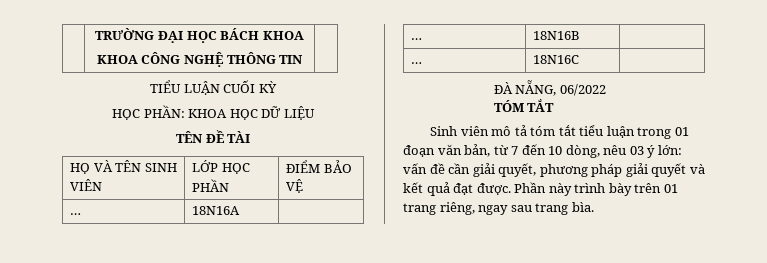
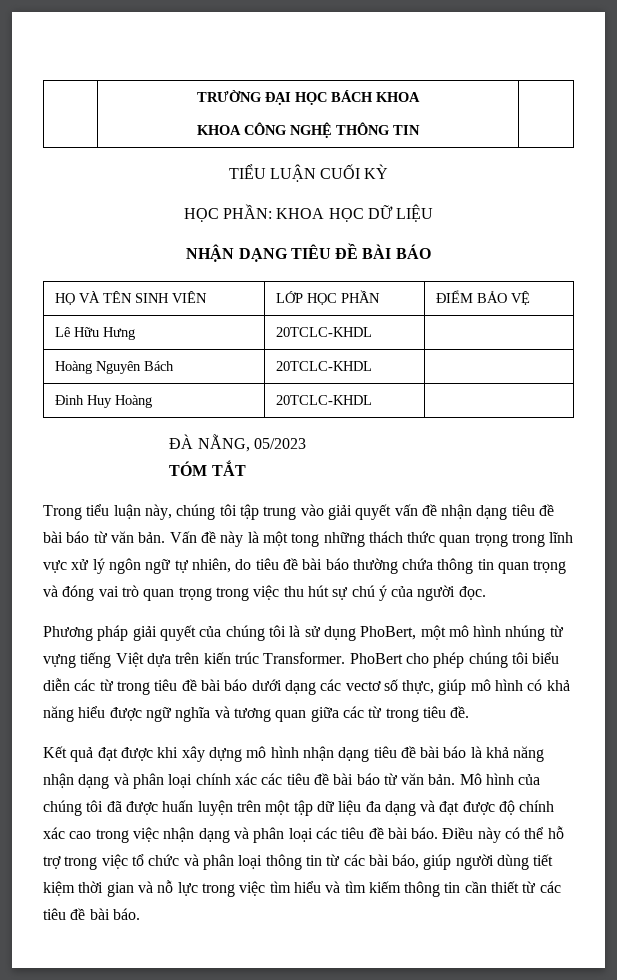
- TÊN ĐỀ TÀI
+ NHẬN DẠNG TIÊU ĐỀ BÀI BÁO
- … | 18N16A |
- … | 18N16B |
- … | 18N16C |
+ Lê Hữu Hưng | 20TCLC-KHDL |
+ Hoàng Nguyên Bách | 20TCLC-KHDL |
+ Đinh Huy Hoàng | 20TCLC-KHDL |
- ĐÀ NẴNG, 06/2022
+ ĐÀ NẴNG, 05/2023
- Sinh viên mô tả tóm tắt tiểu luận trong 01 đoạn văn bản, từ 7 đến 10 dòng, nêu 03 ý lớn: vấn đề cần giải quyết, phương pháp giải quyết và kết quả đạt được. Phần này trình bày trên 01 trang riêng, ngay sau trang bìa.
+ Trong tiểu luận này, chúng tôi tập trung vào giải quyết vấn đề nhận dạng tiêu đề bài báo từ văn bản. Vấn đề này là một tong những thách thức quan trọng trong lĩnh vực xử lý ngôn ngữ tự nhiên, do tiêu đề bài báo thường chứa thông tin quan trọng và đóng vai trò quan trọng trong việc thu hút sự chú ý của người đọc.
+ Phương pháp giải quyết của chúng tôi là sử dụng PhoBert, một mô hình nhúng từ vựng tiếng Việt dựa trên kiến trúc Transformer. PhoBert cho phép chúng tôi biểu diễn các từ trong tiêu đề bài báo dưới dạng các vectơ số thực, giúp mô hình có khả năng hiểu được ngữ nghĩa và tương quan giữa các từ trong tiêu đề.
+ Kết quả đạt được khi xây dựng mô hình nhận dạng tiêu đề bài báo là khả năng nhận dạng và phân loại chính xác các tiêu đề bài báo từ văn bản. Mô hình của chúng tôi đã được huấn luyện trên một tập dữ liệu đa dạng và đạt được độ chính xác cao trong việc nhận dạng và phân loại các tiêu đề bài báo. Điều này có thể hỗ trợ trong việc tổ chức và phân loại thông tin từ các bài báo, giúp người dùng tiết kiệm thời gian và nỗ lực trong việc tìm hiểu và tìm kiếm thông tin cần thiết từ các tiêu đề bài báo.

